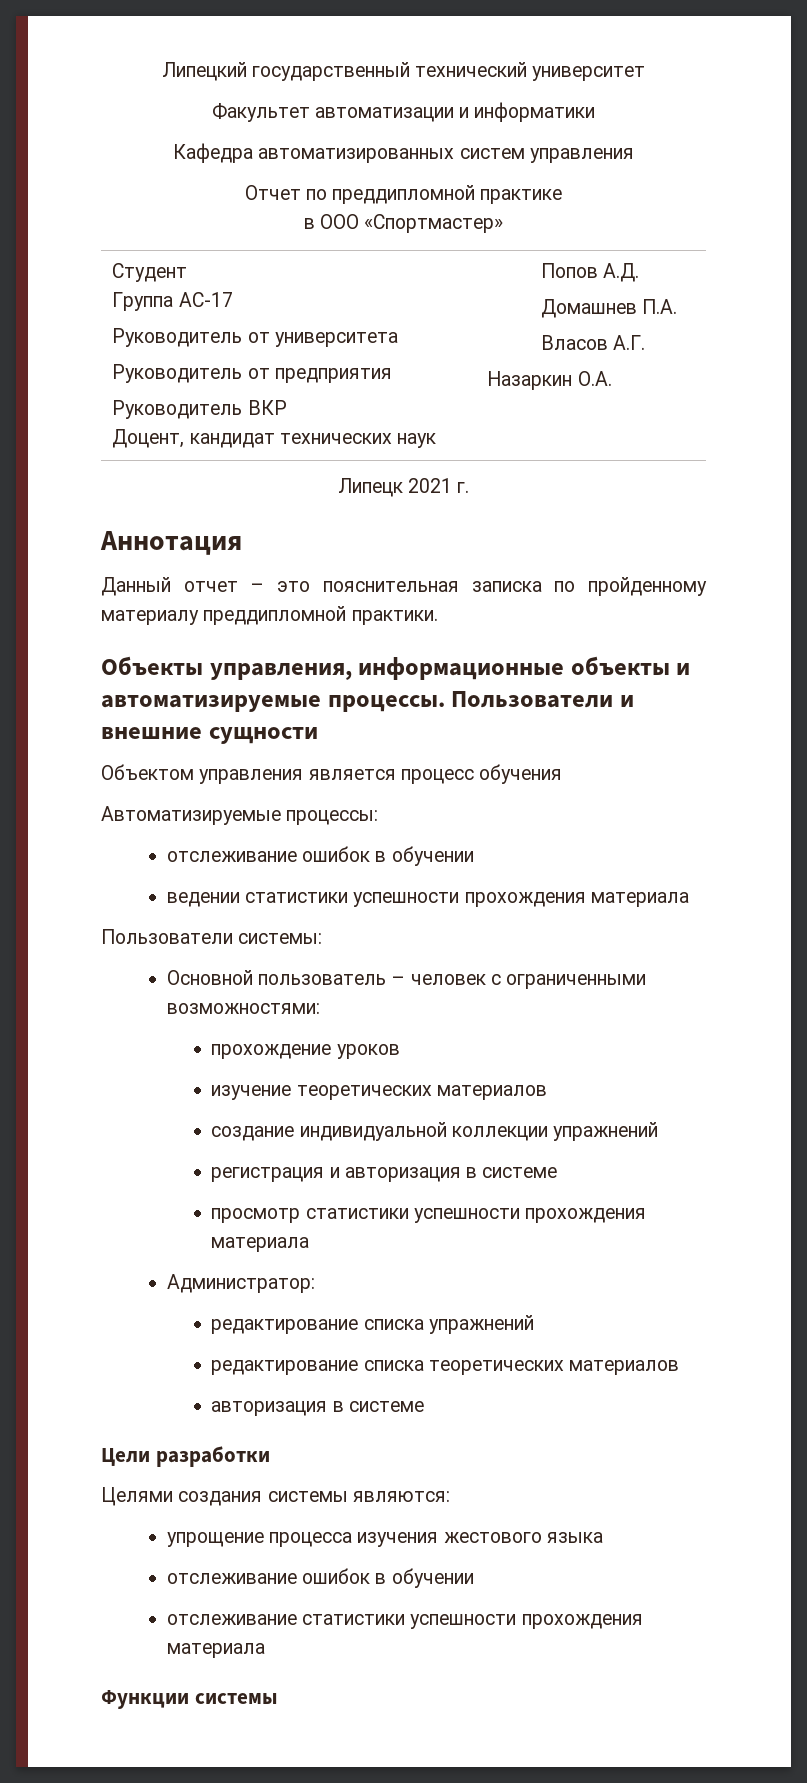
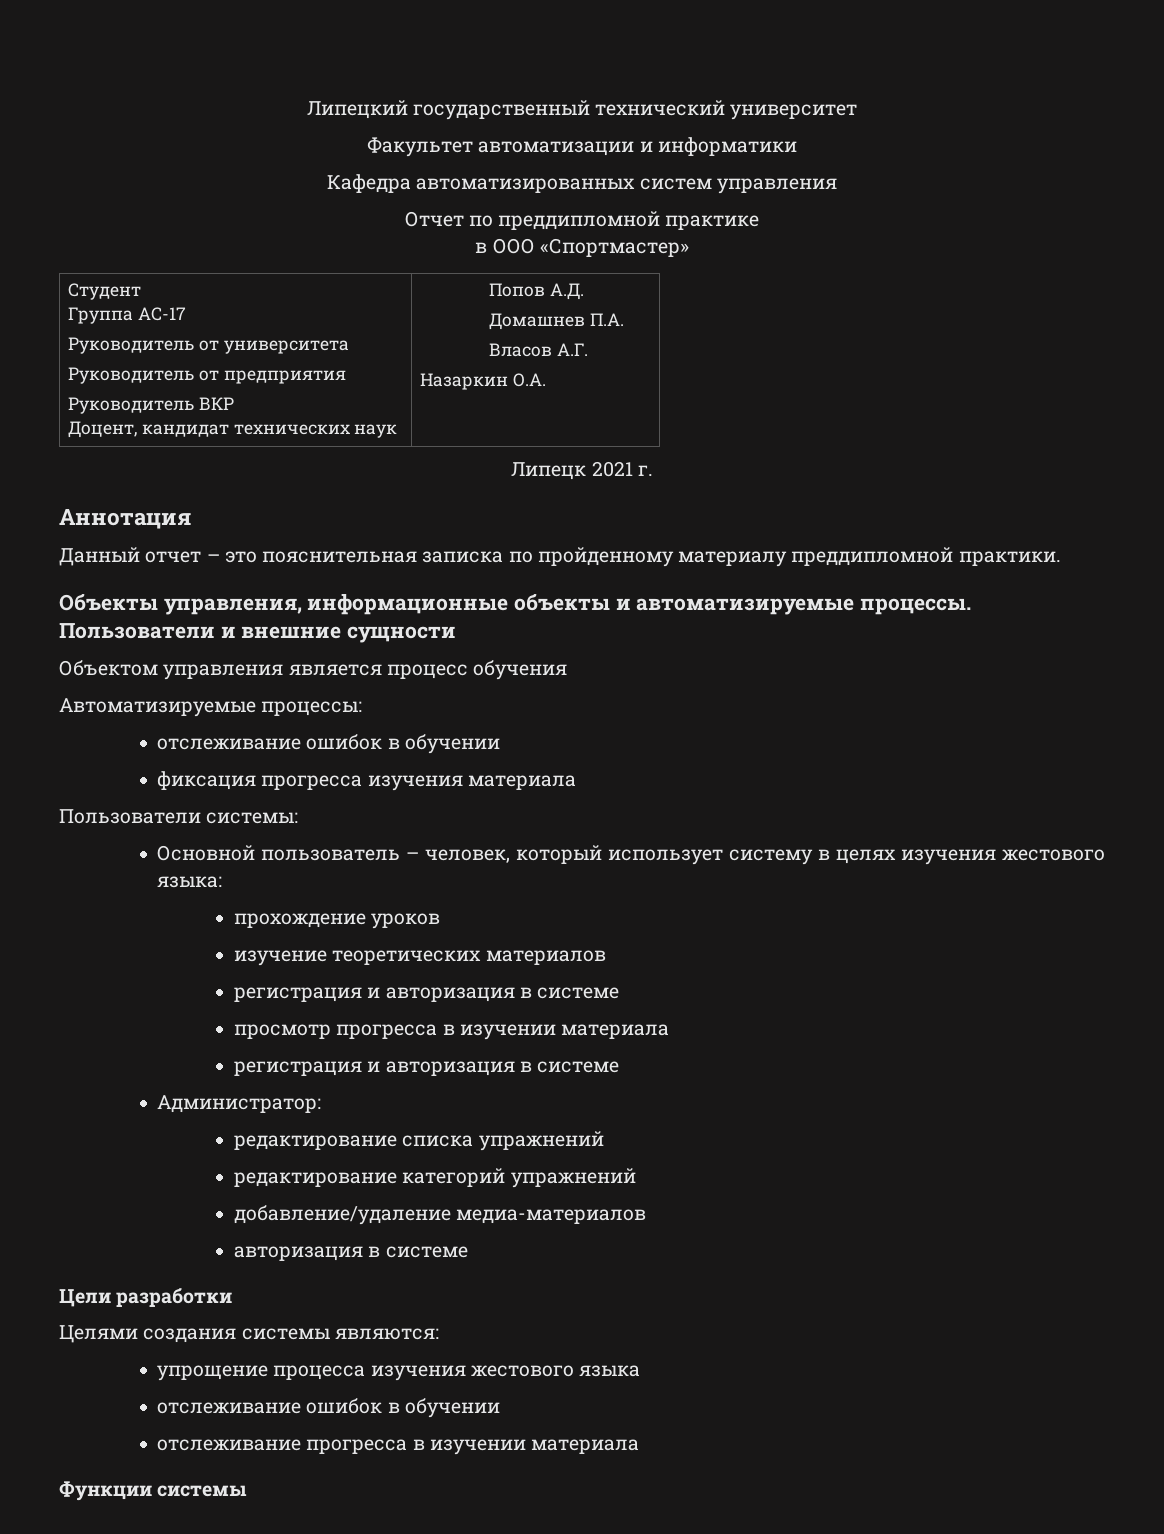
- ведении статистики успешности прохождения материала
+ фиксация прогресса изучения материала
- Основной пользователь – человек с ограниченными возможностями:
+ Основной пользователь – человек, который использует систему в целях изучения жестового языка:
- создание индивидуальной коллекции упражнений
- просмотр статистики успешности прохождения материала
+ просмотр прогресса в изучении материала
+ регистрация и авторизация в системе
- редактирование списка теоретических материалов
+ редактирование категорий упражнений
+ добавление/удаление медиа-материалов
- отслеживание статистики успешности прохождения материала
+ отслеживание прогресса в изучении материала

